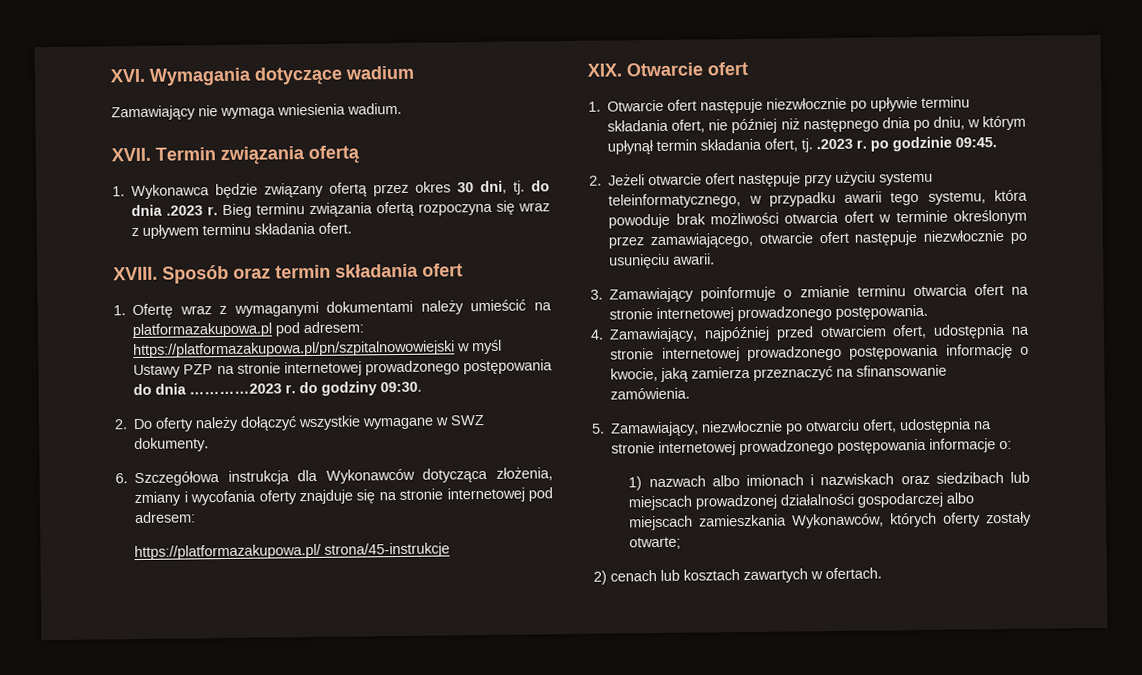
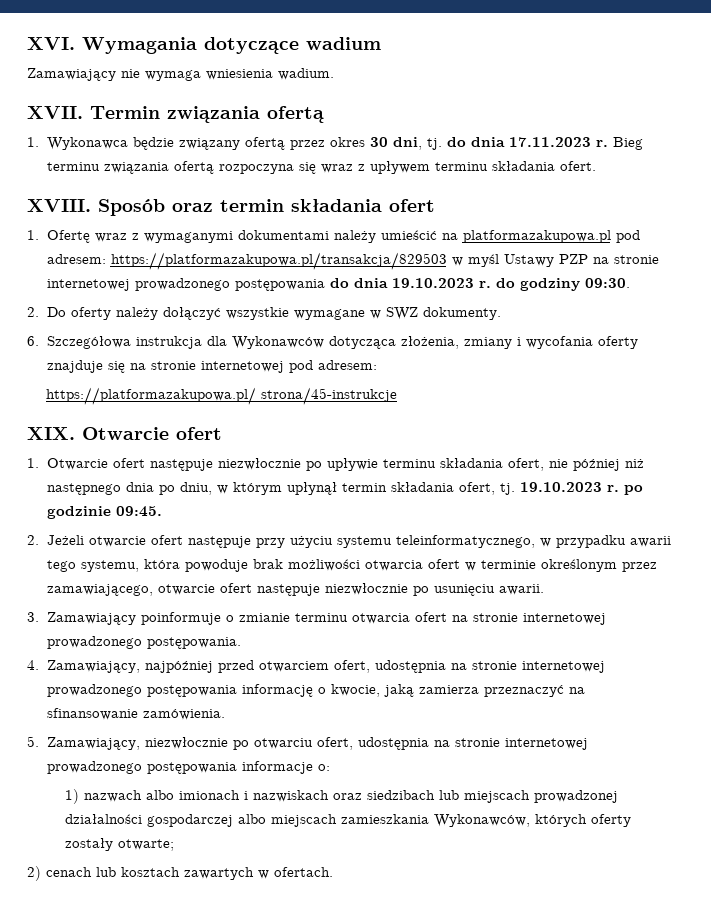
- 1. Wykonawca będzie związany ofertą przez okres 30 dni, tj. do dnia .2023 r.
+ 1. Wykonawca będzie związany ofertą przez okres 30 dni, tj. do dnia 17.11.2023 r.
- 1. Ofertę wraz z wymaganymi dokumentami należy umieścić na platformazakupowa.pl pod adresem: https://platformazakupowa.pl/pn/szpitalnowowiejski w myśl Ustawy PZP na stronie internetowej prowadzonego postępowania do dnia …………2023 r. do godziny 09:30.
+ 1. Ofertę wraz z wymaganymi dokumentami należy umieścić na platformazakupowa.pl pod adresem: https://platformazakupowa.pl/transakcja/829503 w myśl Ustawy PZP na stronie internetowej prowadzonego postępowania do dnia 19.10.2023 r. do godziny 09:30.
- 1. Otwarcie ofert następuje niezwłocznie po upływie terminu składania ofert, nie później niż następnego dnia po dniu, w którym upłynął termin składania ofert, tj. .2023 r. po godzinie 09:45.
+ 1. Otwarcie ofert następuje niezwłocznie po upływie terminu składania ofert, nie później niż następnego dnia po dniu, w którym upłynął termin składania ofert, tj. 19.10.2023 r. po godzinie 09:45.

